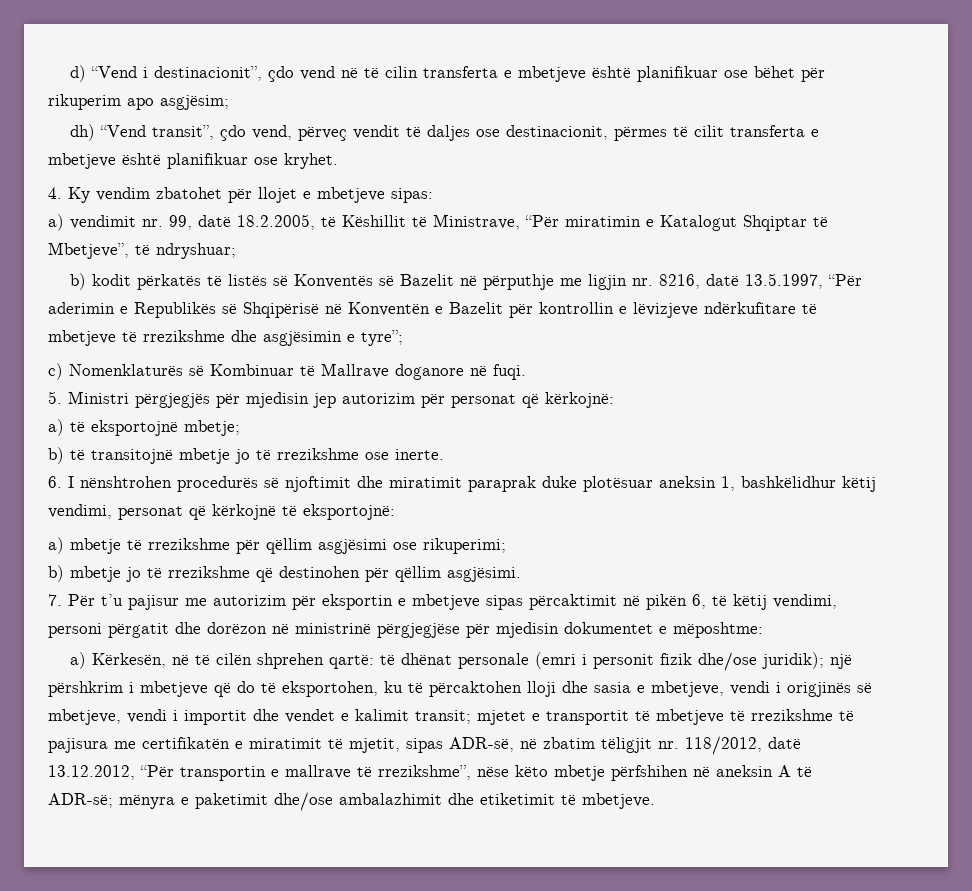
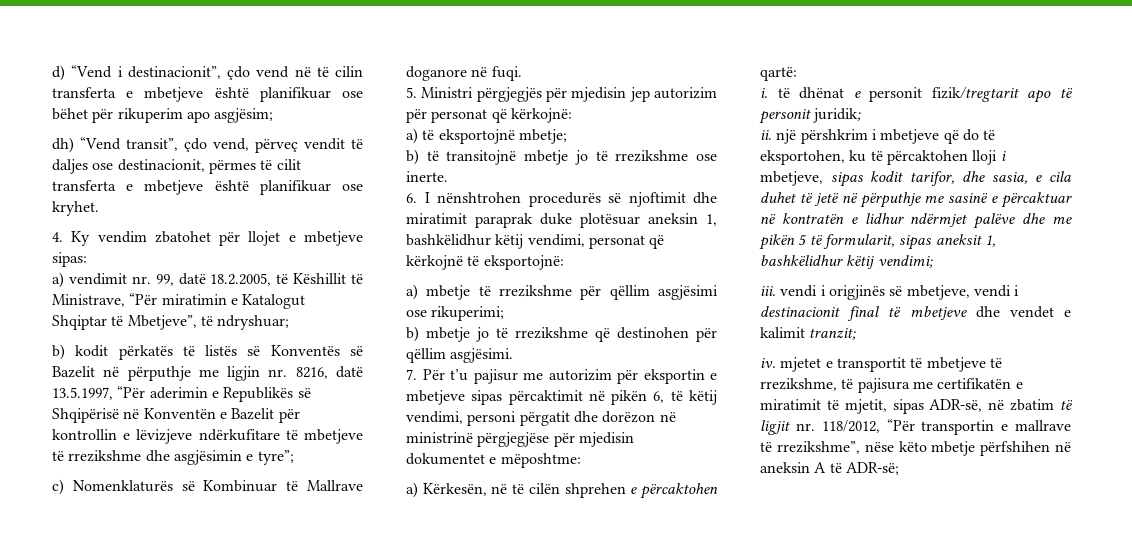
- a) Kërkesën, në të cilën shprehen qartë: të dhënat personale (emri i personit fizik dhe/ose juridik); një përshkrim i mbetjeve që do të eksportohen, ku të përcaktohen lloji dhe sasia e mbetjeve, vendi i origjinës së mbetjeve, vendi i importit dhe vendet e kalimit transit; mjetet e transportit të mbetjeve të rrezikshme të pajisura me certifikatën e miratimit të mjetit, sipas ADR-së, në zbatim tëligjit nr. 118/2012, datë 13.12.2012, “Për transportin e mallrave të rrezikshme”, nëse këto mbetje përfshihen në aneksin A të ADR-së; mënyra e paketimit dhe/ose ambalazhimit dhe etiketimit të mbetjeve.
+ a) Kërkesën, në të cilën shprehen e përcaktohen qartë:
+ i. të dhënat e personit fizik/tregtarit apo të personit juridik;
+ ii. një përshkrim i mbetjeve që do të eksportohen, ku të përcaktohen lloji i mbetjeve, sipas kodit tarifor, dhe sasia, e cila duhet të jetë në përputhje me sasinë e përcaktuar në kontratën e lidhur ndërmjet palëve dhe me pikën 5 të formularit, sipas aneksit 1, bashkëlidhur këtij vendimi;
+ iii. vendi i origjinës së mbetjeve, vendi i destinacionit final të mbetjeve dhe vendet e kalimit tranzit;
+ iv. mjetet e transportit të mbetjeve të rrezikshme, të pajisura me certifikatën e miratimit të mjetit, sipas ADR-së, në zbatim të ligjit nr. 118/2012, “Për transportin e mallrave të rrezikshme”, nëse këto mbetje përfshihen në aneksin A të ADR-së;

